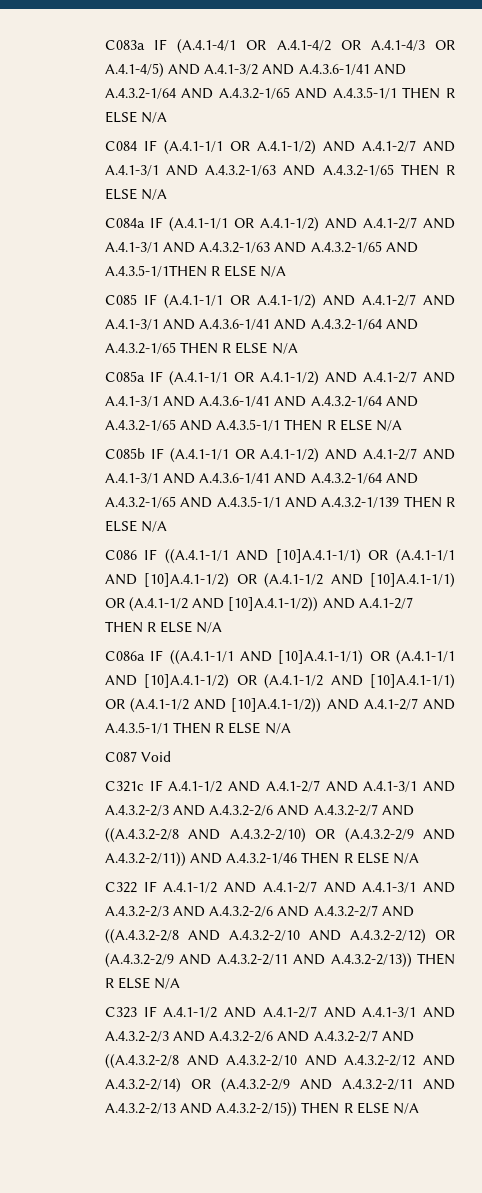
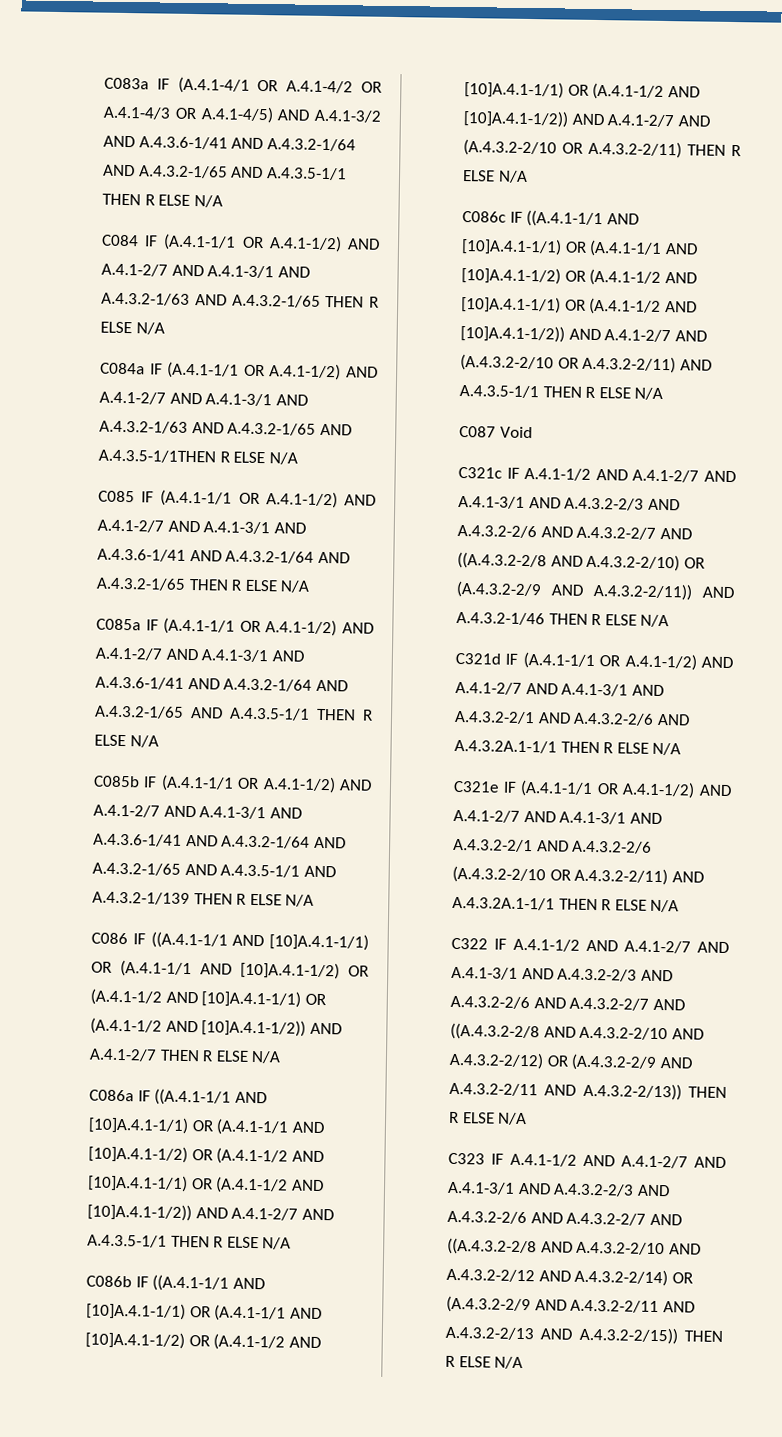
+ C086b IF ((A.4.1-1/1 AND [10]A.4.1-1/1) OR (A.4.1-1/1 AND [10]A.4.1-1/2) OR (A.4.1-1/2 AND [10]A.4.1-1/1) OR (A.4.1-1/2 AND [10]A.4.1-1/2)) AND A.4.1-2/7 AND (A.4.3.2-2/10 OR A.4.3.2-2/11) THEN R ELSE N/A
+ C086c IF ((A.4.1-1/1 AND [10]A.4.1-1/1) OR (A.4.1-1/1 AND [10]A.4.1-1/2) OR (A.4.1-1/2 AND [10]A.4.1-1/1) OR (A.4.1-1/2 AND [10]A.4.1-1/2)) AND A.4.1-2/7 AND (A.4.3.2-2/10 OR A.4.3.2-2/11) AND A.4.3.5-1/1 THEN R ELSE N/A
+ C321d IF (A.4.1-1/1 OR A.4.1-1/2) AND A.4.1-2/7 AND A.4.1-3/1 AND A.4.3.2-2/1 AND A.4.3.2-2/6 AND A.4.3.2A.1-1/1 THEN R ELSE N/A
+ C321e IF (A.4.1-1/1 OR A.4.1-1/2) AND A.4.1-2/7 AND A.4.1-3/1 AND A.4.3.2-2/1 AND A.4.3.2-2/6 (A.4.3.2-2/10 OR A.4.3.2-2/11) AND A.4.3.2A.1-1/1 THEN R ELSE N/A

